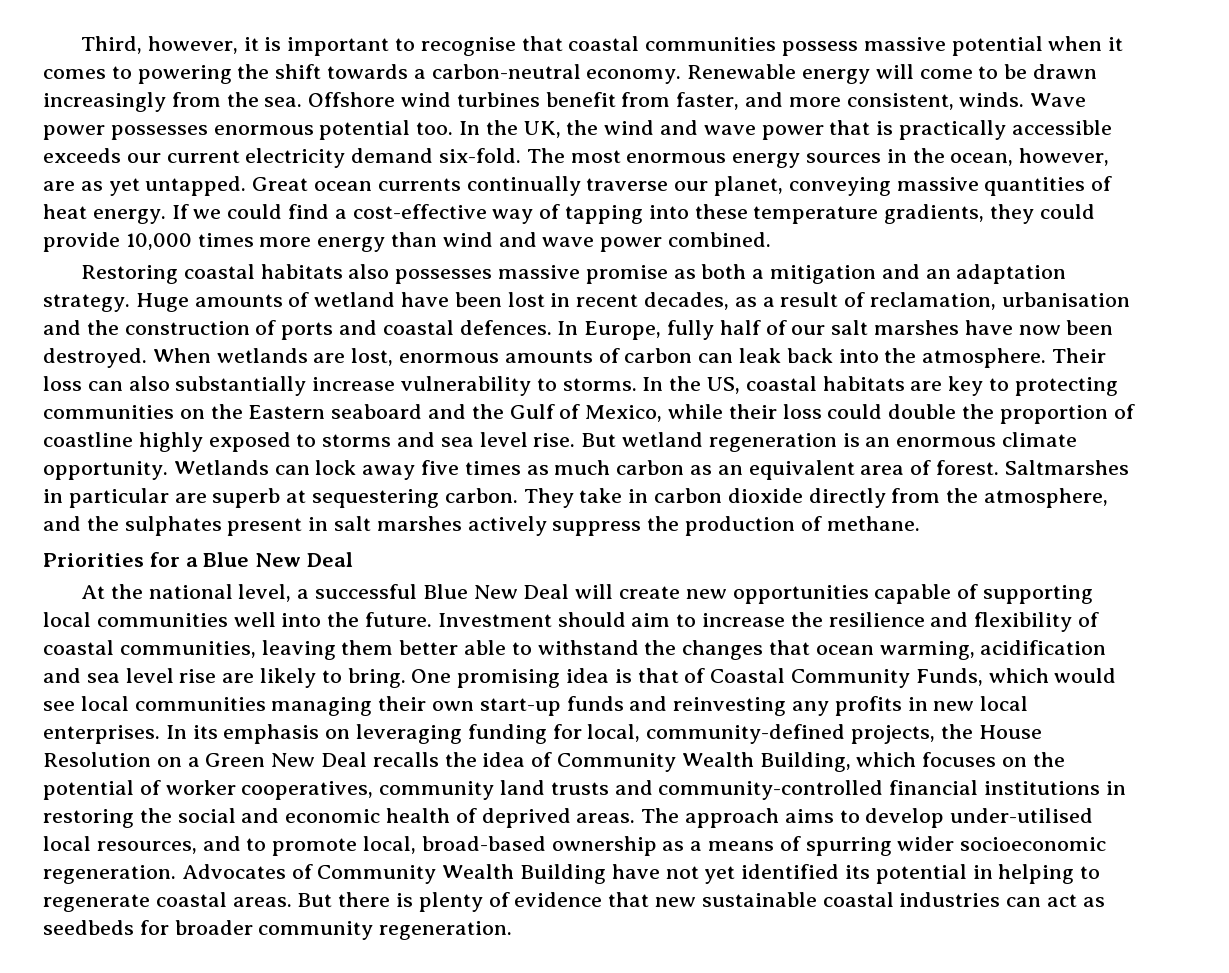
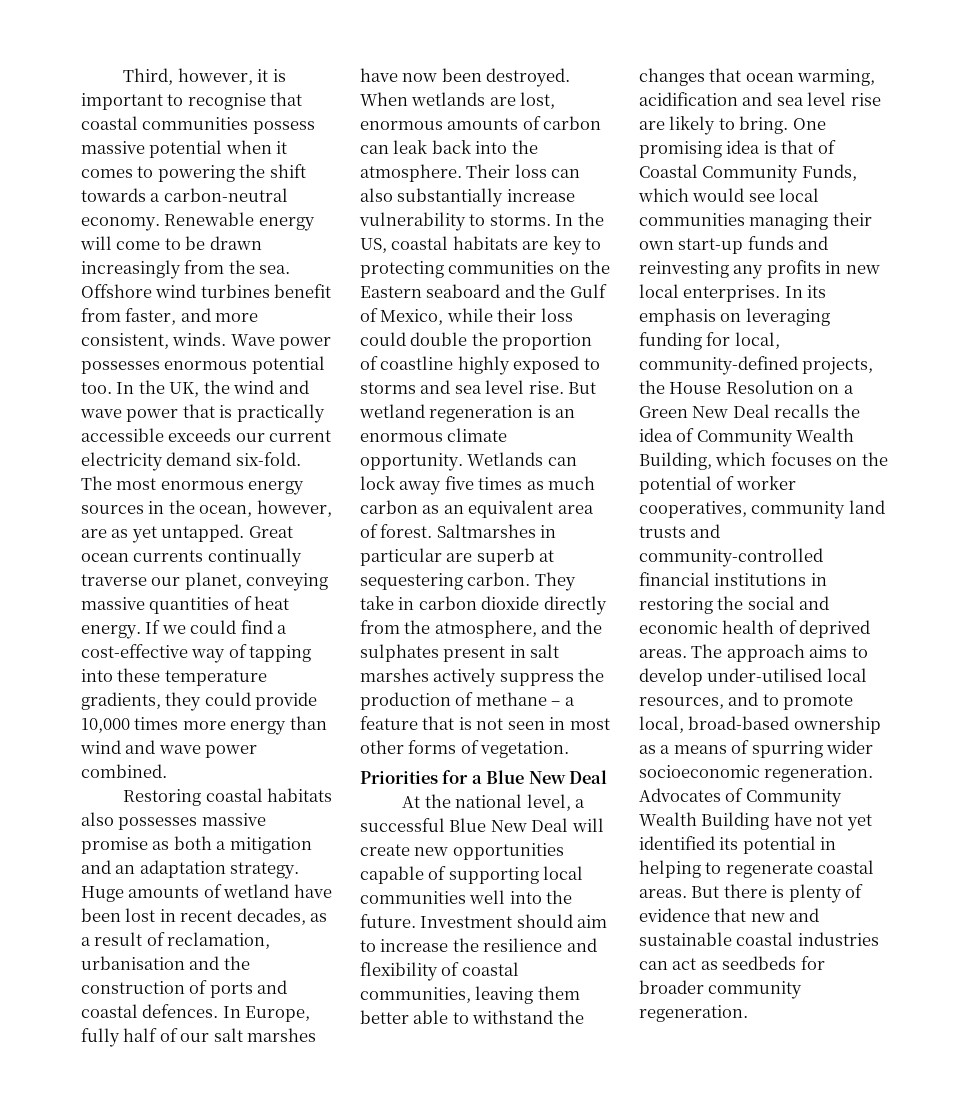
- They take in carbon dioxide directly from the atmosphere, and the sulphates present in salt marshes actively suppress the production of methane.
+ They take in carbon dioxide directly from the atmosphere, and the sulphates present in salt marshes actively suppress the production of methane – a feature that is not seen in most other forms of vegetation.
- But there is plenty of evidence that new sustainable coastal industries can act as seedbeds for broader community regeneration.
+ But there is plenty of evidence that new and sustainable coastal industries can act as seedbeds for broader community regeneration.

